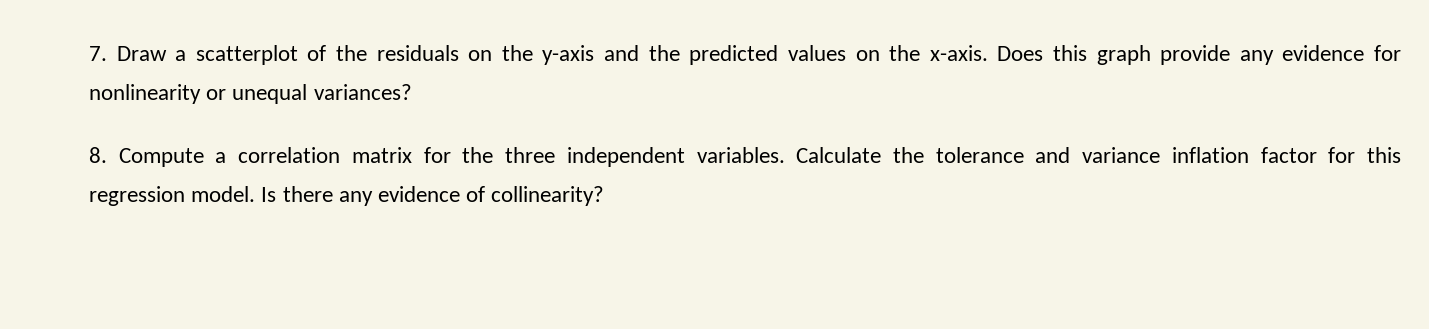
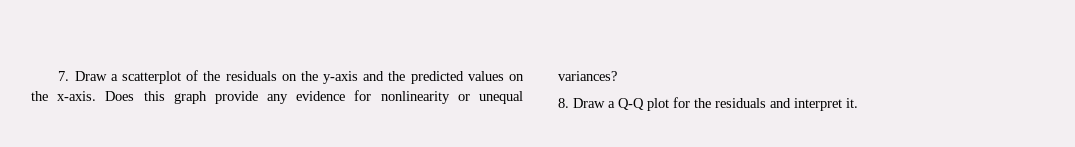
- 8. Compute a correlation matrix for the three independent variables. Calculate the tolerance and variance inflation factor for this regression model. Is there any evidence of collinearity?
+ 8. Draw a Q-Q plot for the residuals and interpret it.

